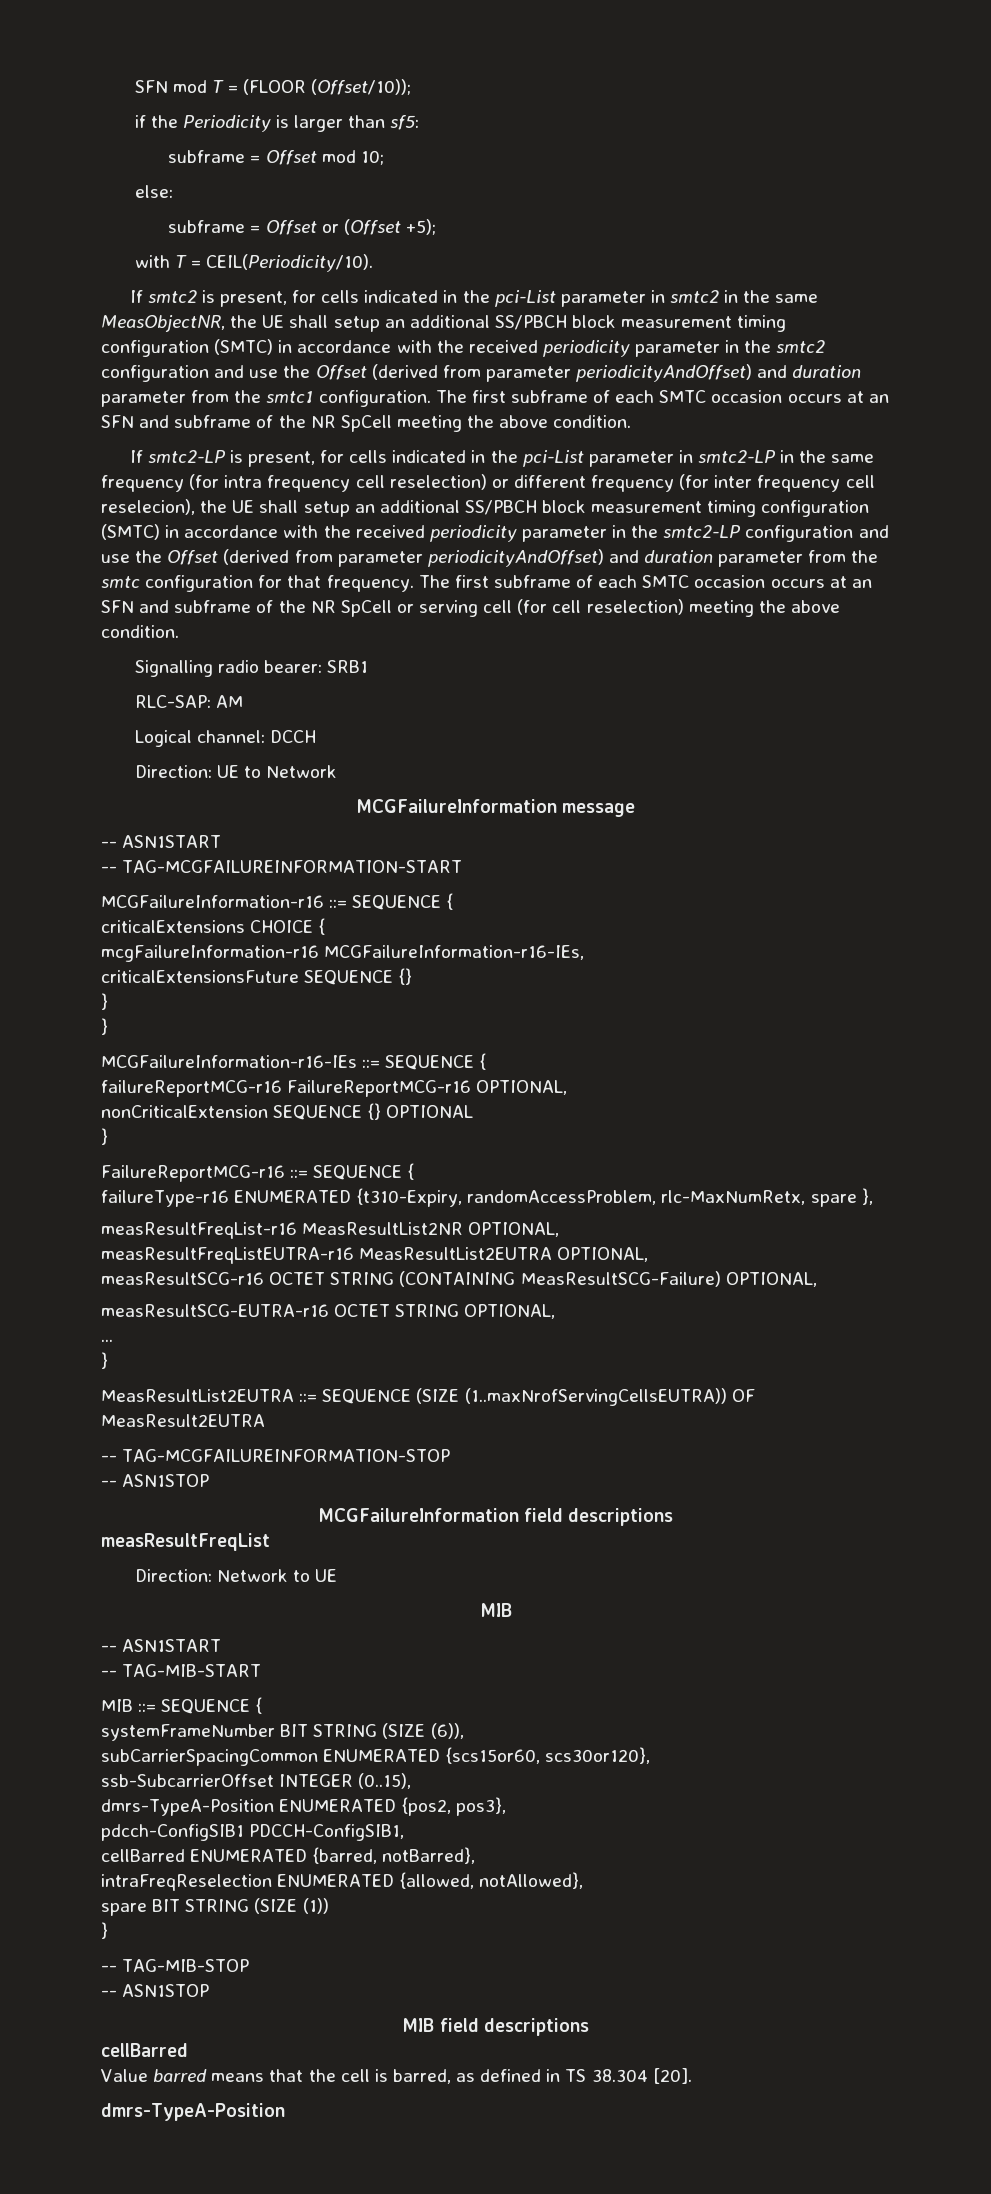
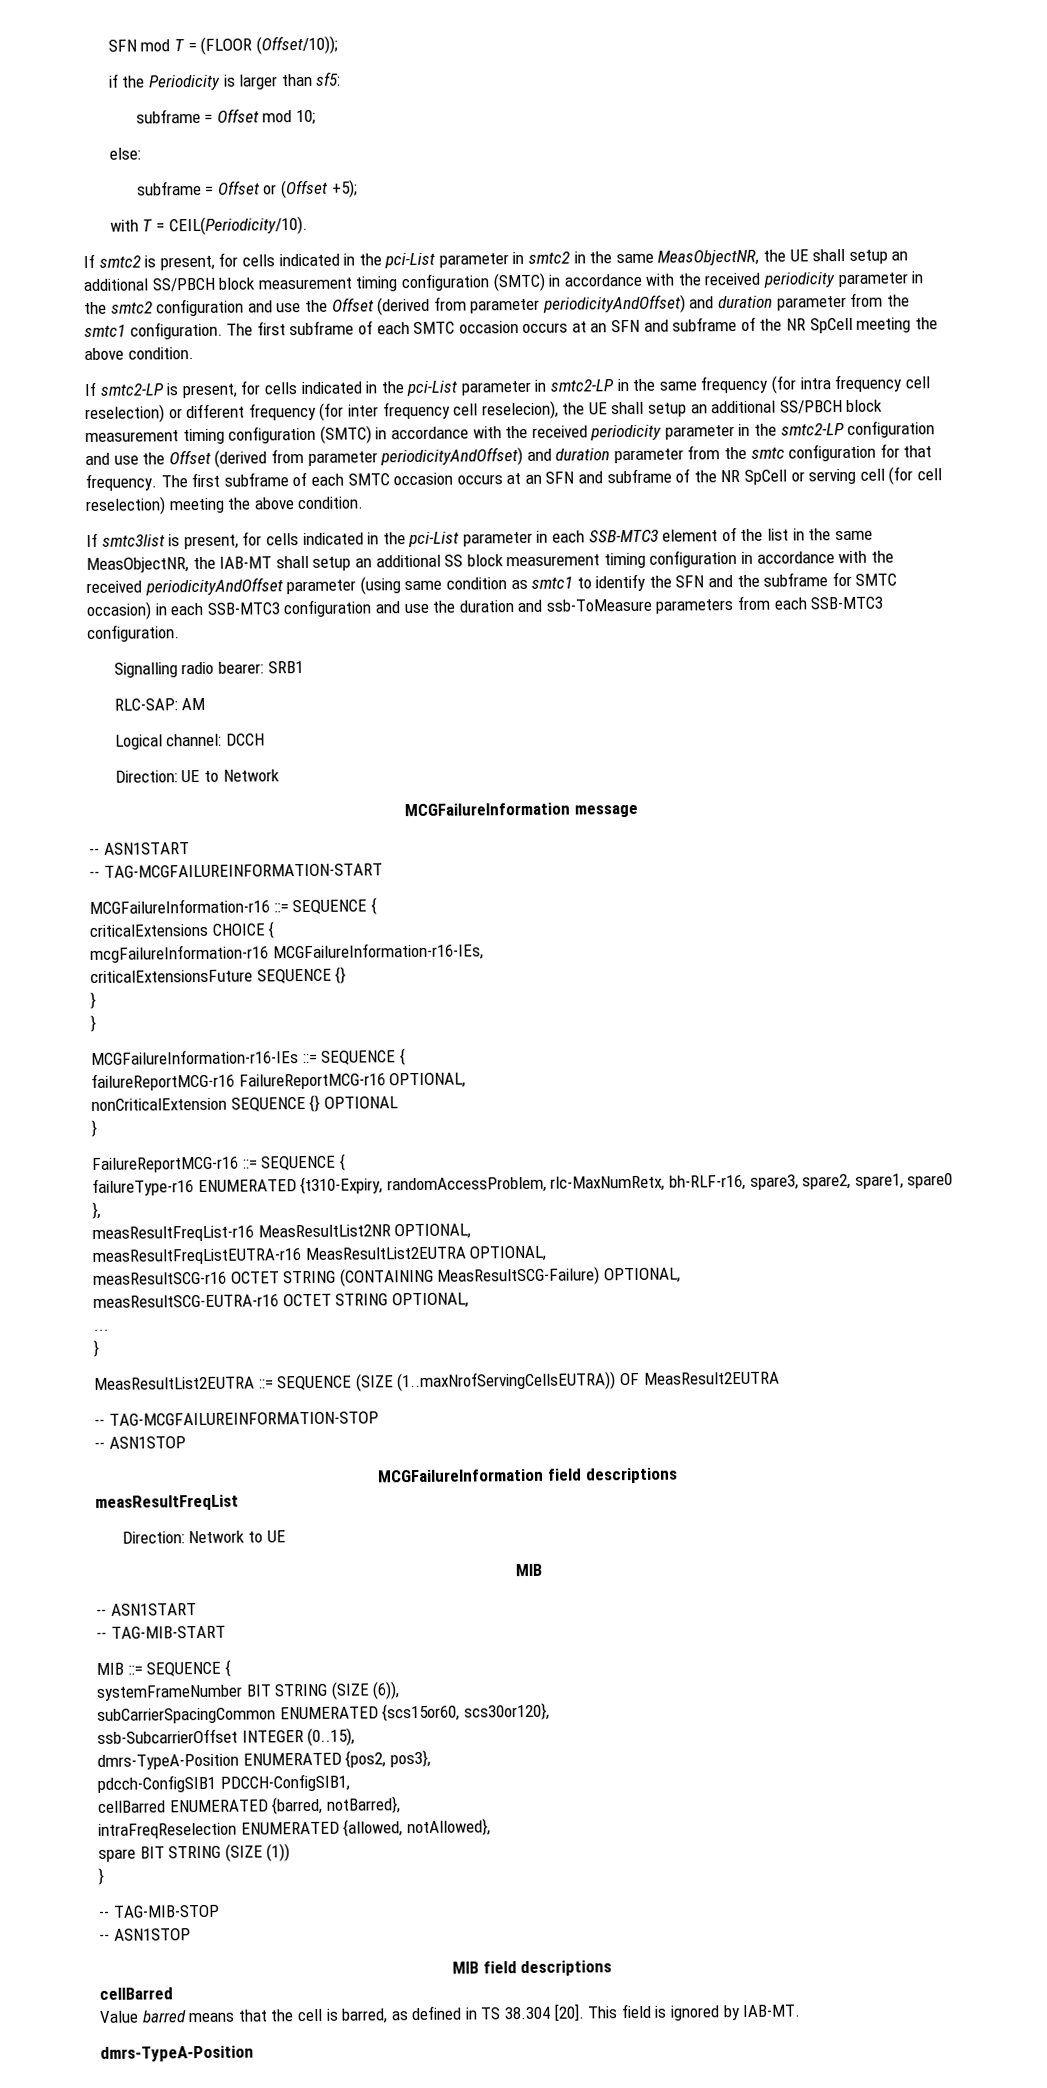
+ If smtc3list is present, for cells indicated in the pci-List parameter in each SSB-MTC3 element of the list in the same MeasObjectNR, the IAB-MT shall setup an additional SS block measurement timing configuration in accordance with the received periodicityAndOffset parameter (using same condition as smtc1 to identify the SFN and the subframe for SMTC occasion) in each SSB-MTC3 configuration and use the duration and ssb-ToMeasure parameters from each SSB-MTC3 configuration.
- failureType-r16 ENUMERATED {t310-Expiry, randomAccessProblem, rlc-MaxNumRetx, spare },
+ failureType-r16 ENUMERATED {t310-Expiry, randomAccessProblem, rlc-MaxNumRetx, bh-RLF-r16, spare3, spare2, spare1, spare0 },
+ This field is ignored by IAB-MT.

